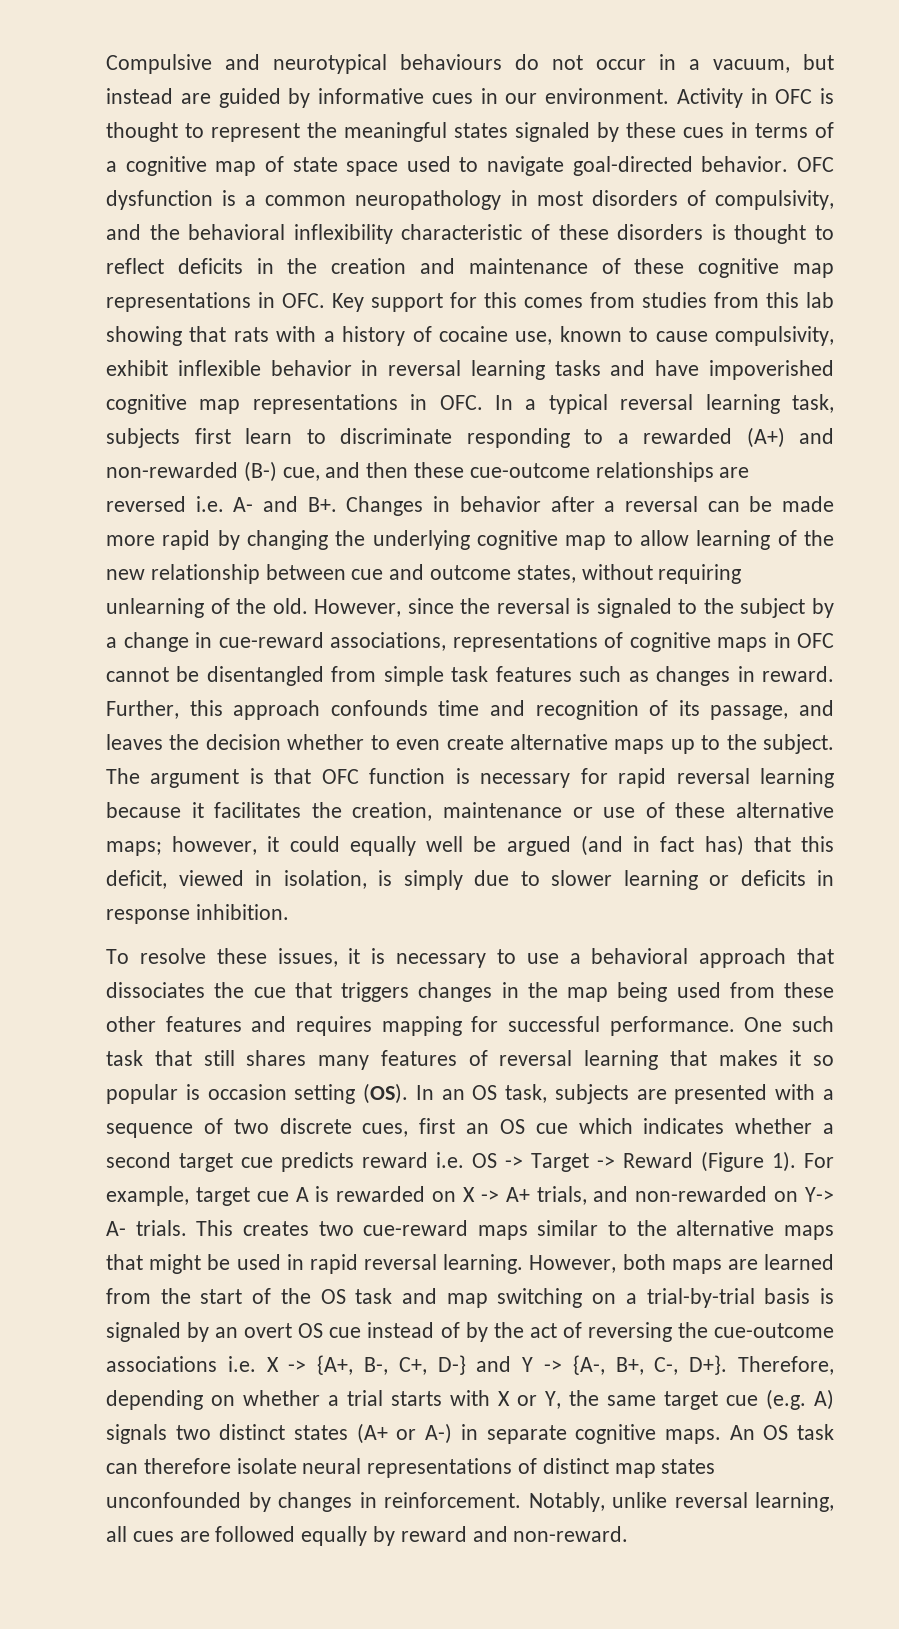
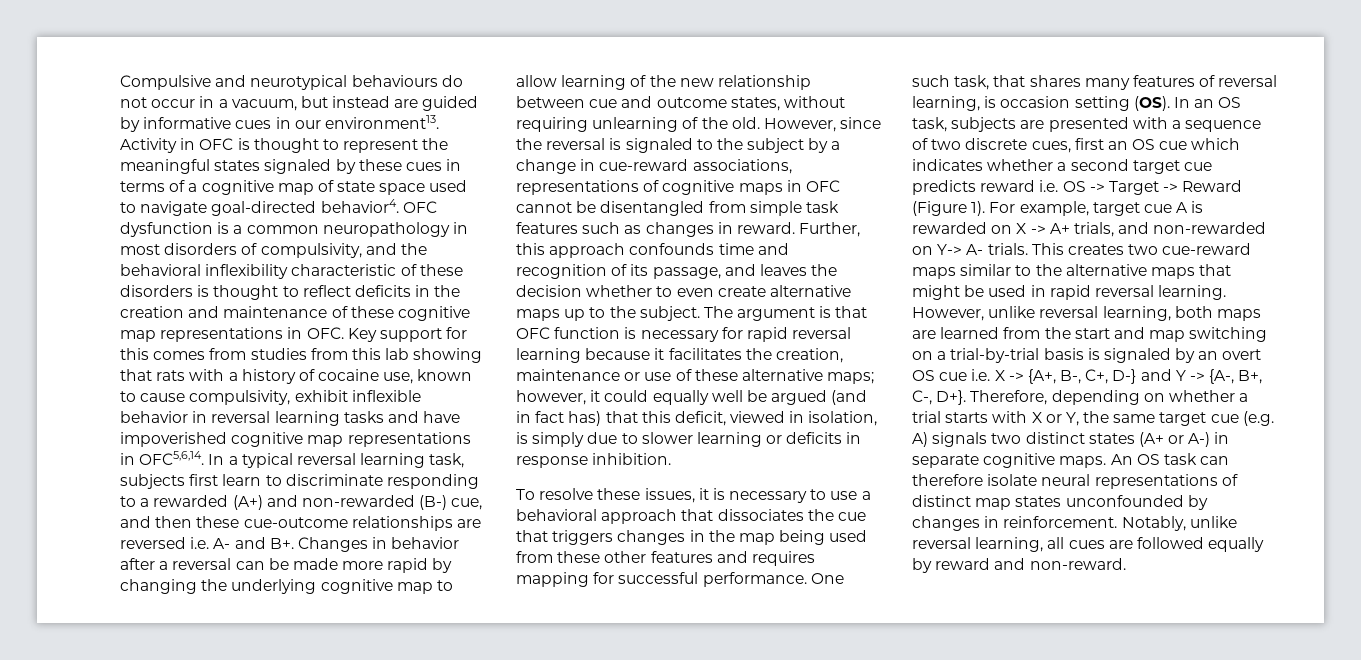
- Compulsive and neurotypical behaviours do not occur in a vacuum, but instead are guided by informative cues in our environment.
+ Compulsive and neurotypical behaviours do not occur in a vacuum, but instead are guided by informative cues in our environment13.
- Activity in OFC is thought to represent the meaningful states signaled by these cues in terms of a cognitive map of state space used to navigate goal-directed behavior.
+ Activity in OFC is thought to represent the meaningful states signaled by these cues in terms of a cognitive map of state space used to navigate goal-directed behavior4.
- OFC dysfunction is a common neuropathology in most disorders of compulsivity, and the behavioral inflexibility characteristic of these disorders is thought to reflect deficits in the creation and maintenance of these cognitive map representations in OFC. Key support for this comes from studies from this lab showing that rats with a history of cocaine use, known to cause compulsivity, exhibit inflexible behavior in reversal learning tasks and have impoverished cognitive map representations in OFC. In a typical reversal learning task, subjects first learn to discriminate responding to a rewarded (A+) and non-rewarded (B-) cue, and then these cue-outcome relationships are reversed i.e. A- and B+. Changes in behavior after a reversal can be made more rapid by changing the underlying cognitive map to allow learning of the new relationship between cue and outcome states, without requiring unlearning of the old.
+ OFC dysfunction is a common neuropathology in most disorders of compulsivity, and the behavioral inflexibility characteristic of these disorders is thought to reflect deficits in the creation and maintenance of these cognitive map representations in OFC. Key support for this comes from studies from this lab showing that rats with a history of cocaine use, known to cause compulsivity, exhibit inflexible behavior in reversal learning tasks and have impoverished cognitive map representations in OFC5,6,14. In a typical reversal learning task, subjects first learn to discriminate responding to a rewarded (A+) and non-rewarded (B-) cue, and then these cue-outcome relationships are reversed i.e. A- and B+. Changes in behavior after a reversal can be made more rapid by changing the underlying cognitive map to allow learning of the new relationship between cue and outcome states, without requiring unlearning of the old.
- One such task that still shares many features of reversal learning that makes it so popular is occasion setting (OS). In an OS task, subjects are presented with a sequence of two discrete cues, first an OS cue which indicates whether a second target cue predicts reward i.e. OS -> Target -> Reward (Figure 1).
+ One such task, that shares many features of reversal learning, is occasion setting (OS). In an OS task, subjects are presented with a sequence of two discrete cues, first an OS cue which indicates whether a second target cue predicts reward i.e. OS -> Target -> Reward (Figure 1).
- However, both maps are learned from the start of the OS task and map switching on a trial-by-trial basis is signaled by an overt OS cue instead of by the act of reversing the cue-outcome associations i.e. X -> {A+, B-, C+, D-} and Y -> {A-, B+, C-, D+}. Therefore, depending on whether a trial starts with X or Y, the same target cue (e.g. A) signals two distinct states (A+ or A-) in separate cognitive maps.
+ However, unlike reversal learning, both maps are learned from the start and map switching on a trial-by-trial basis is signaled by an overt OS cue i.e. X -> {A+, B-, C+, D-} and Y -> {A-, B+, C-, D+}. Therefore, depending on whether a trial starts with X or Y, the same target cue (e.g. A) signals two distinct states (A+ or A-) in separate cognitive maps.

